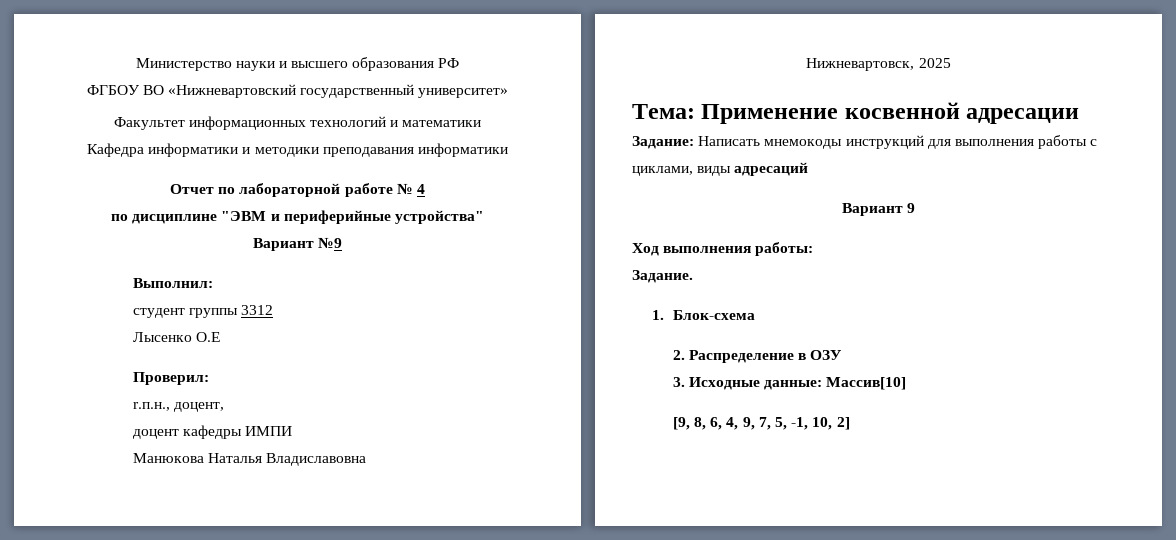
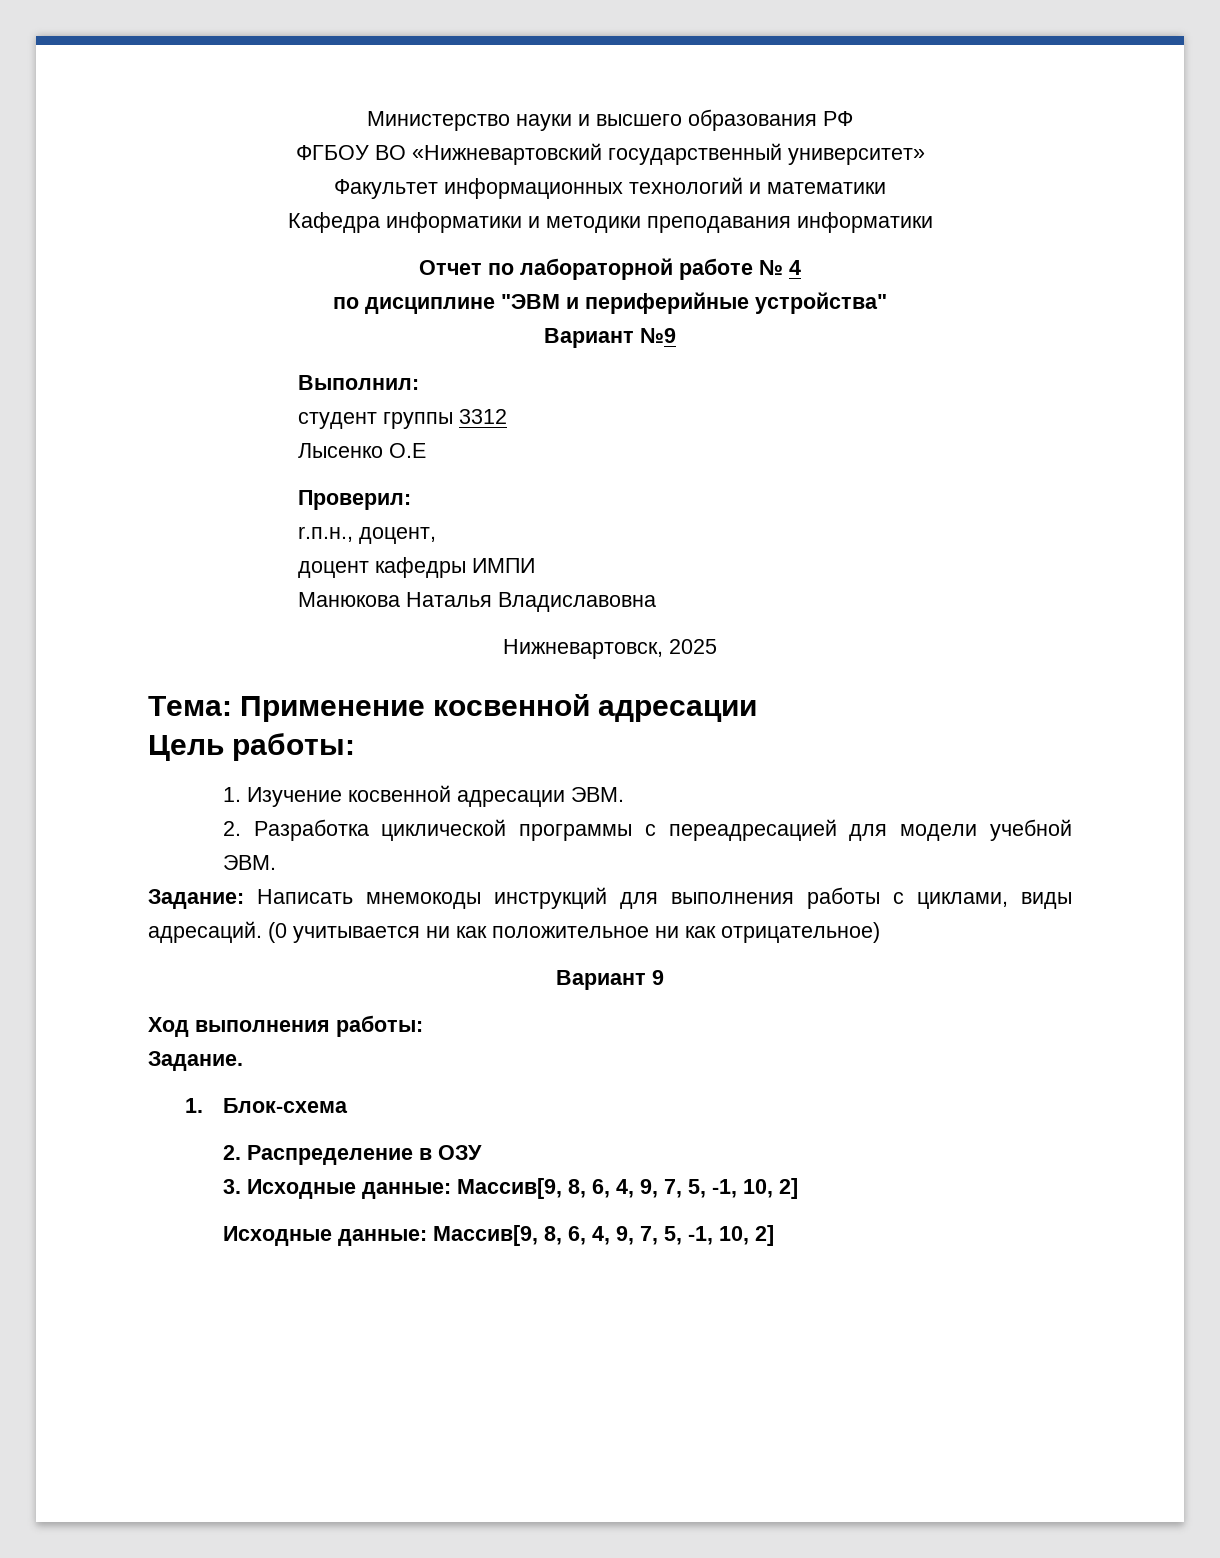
+ Цель работы:
+ 1. Изучение косвенной адресации ЭВМ.
+ 2. Разработка циклической программы с переадресацией для модели учебной ЭВМ.
- Задание: Написать мнемокоды инструкций для выполнения работы с циклами, виды адресаций
+ Задание: Написать мнемокоды инструкций для выполнения работы с циклами, виды адресаций. (0 учитывается ни как положительное ни как отрицательное)
- 3. Исходные данные: Массив[10]
- [9, 8, 6, 4, 9, 7, 5, -1, 10, 2]
+ 3. Исходные данные: Массив[9, 8, 6, 4, 9, 7, 5, -1, 10, 2]
+ Исходные данные: Массив[9, 8, 6, 4, 9, 7, 5, -1, 10, 2]

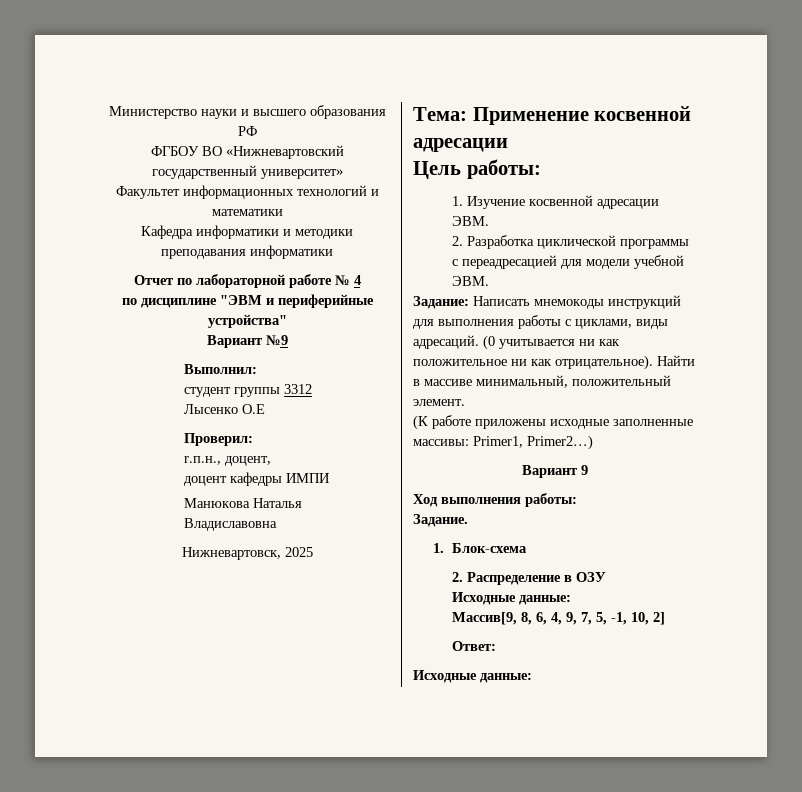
- (0 учитывается ни как положительное ни как отрицательное)
+ (0 учитывается ни как положительное ни как отрицательное). Найти в массиве минимальный, положительный элемент.
+ (К работе приложены исходные заполненные массивы: Primer1, Primer2…)
  2. Распределение в ОЗУ
- 3. Исходные данные: Массив[9, 8, 6, 4, 9, 7, 5, -1, 10, 2]
- Исходные данные: Массив[9, 8, 6, 4, 9, 7, 5, -1, 10, 2]
+ Исходные данные:
+ Массив[9, 8, 6, 4, 9, 7, 5, -1, 10, 2]
+ Ответ:
+ Исходные данные:

